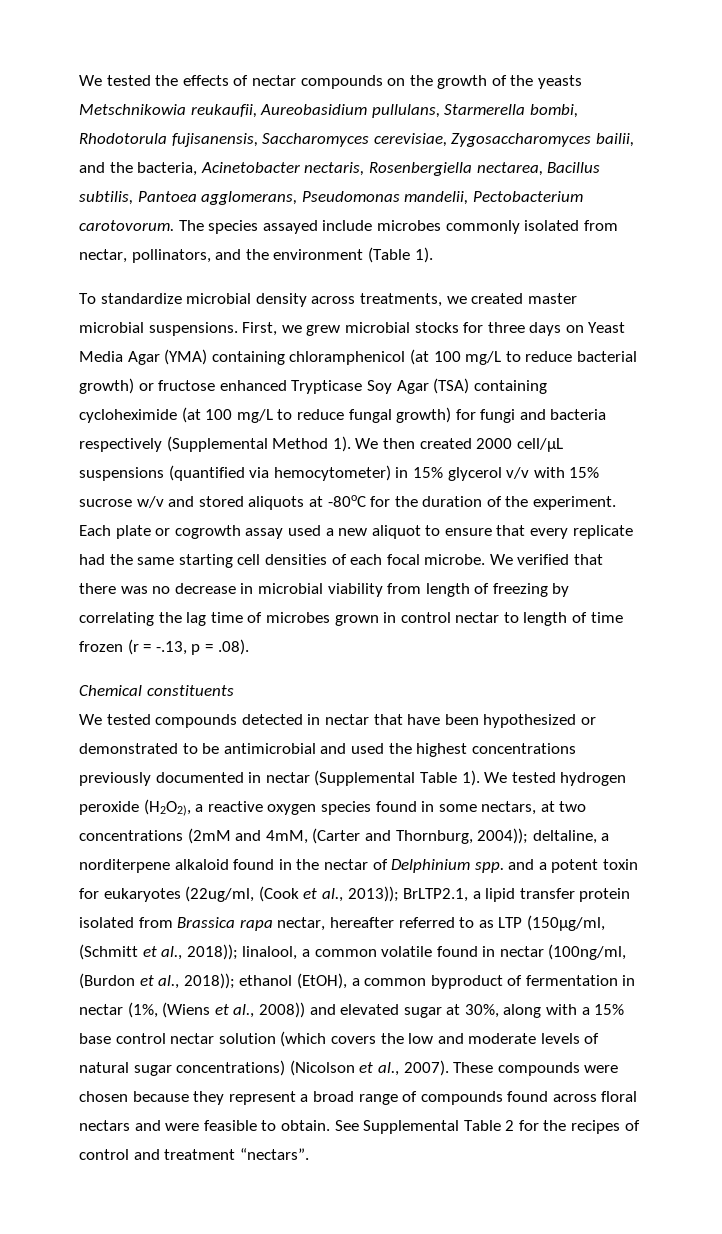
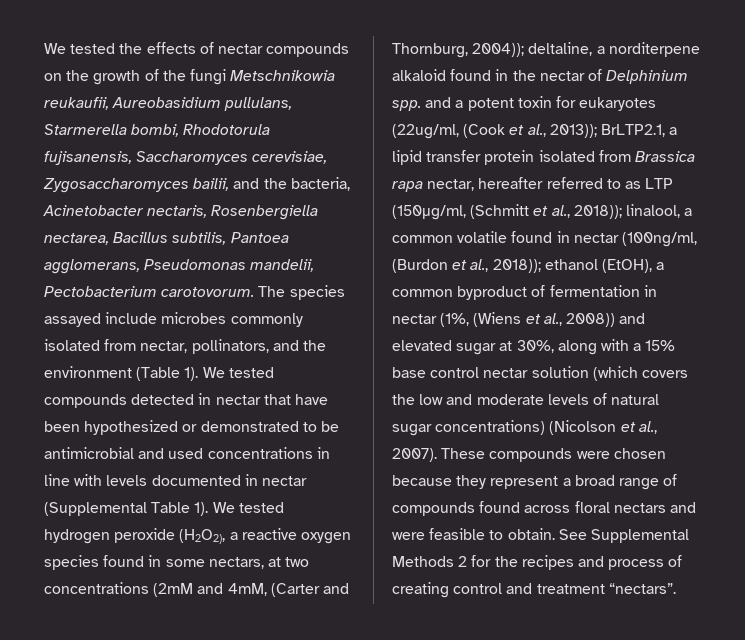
- We tested the effects of nectar compounds on the growth of the yeasts Metschnikowia reukaufii, Aureobasidium pullulans, Starmerella bombi, Rhodotorula fujisanensis, Saccharomyces cerevisiae, Zygosaccharomyces bailii, and the bacteria, Acinetobacter nectaris, Rosenbergiella nectarea, Bacillus subtilis, Pantoea agglomerans, Pseudomonas mandelii, Pectobacterium carotovorum.
+ We tested the effects of nectar compounds on the growth of the fungi Metschnikowia reukaufii, Aureobasidium pullulans, Starmerella bombi, Rhodotorula fujisanensis, Saccharomyces cerevisiae, Zygosaccharomyces bailii, and the bacteria, Acinetobacter nectaris, Rosenbergiella nectarea, Bacillus subtilis, Pantoea agglomerans, Pseudomonas mandelii, Pectobacterium carotovorum.
- The species assayed include microbes commonly isolated from nectar, pollinators, and the environment (Table 1).
- To standardize microbial density across treatments, we created master microbial suspensions. First, we grew microbial stocks for three days on Yeast Media Agar (YMA) containing chloramphenicol (at 100 mg/L to reduce bacterial growth) or fructose enhanced Trypticase Soy Agar (TSA) containing cycloheximide (at 100 mg/L to reduce fungal growth) for fungi and bacteria respectively (Supplemental Method 1). We then created 2000 cell/μL suspensions (quantified via hemocytometer) in 15% glycerol v/v with 15% sucrose w/v and stored aliquots at -80oC for the duration of the experiment. Each plate or cogrowth assay used a new aliquot to ensure that every replicate had the same starting cell densities of each focal microbe. We verified that there was no decrease in microbial viability from length of freezing by correlating the lag time of microbes grown in control nectar to length of time frozen (r = -.13, p = .08).
- Chemical constituents
- We tested compounds detected in nectar that have been hypothesized or demonstrated to be antimicrobial and used the highest concentrations previously documented in nectar (Supplemental Table 1).
+ The species assayed include microbes commonly isolated from nectar, pollinators, and the environment (Table 1). We tested compounds detected in nectar that have been hypothesized or demonstrated to be antimicrobial and used concentrations in line with levels documented in nectar (Supplemental Table 1).
- See Supplemental Table 2 for the recipes of control and treatment “nectars”.
+ See Supplemental Methods 2 for the recipes and process of creating control and treatment “nectars”.

